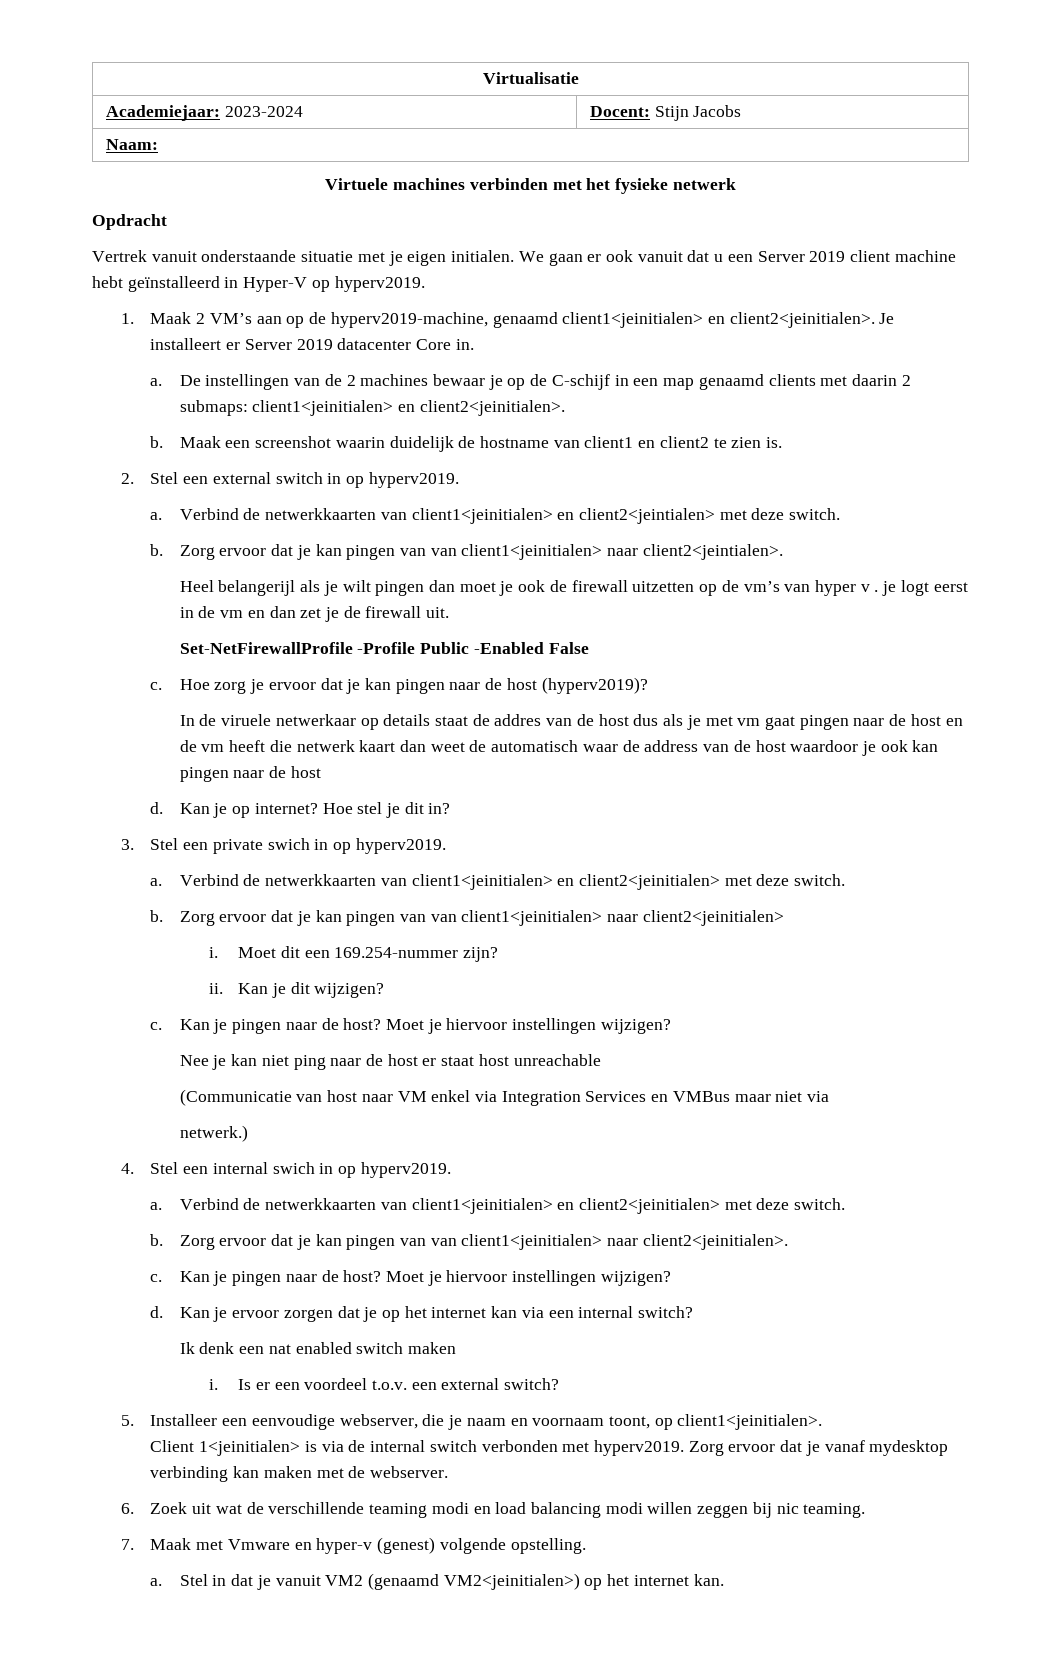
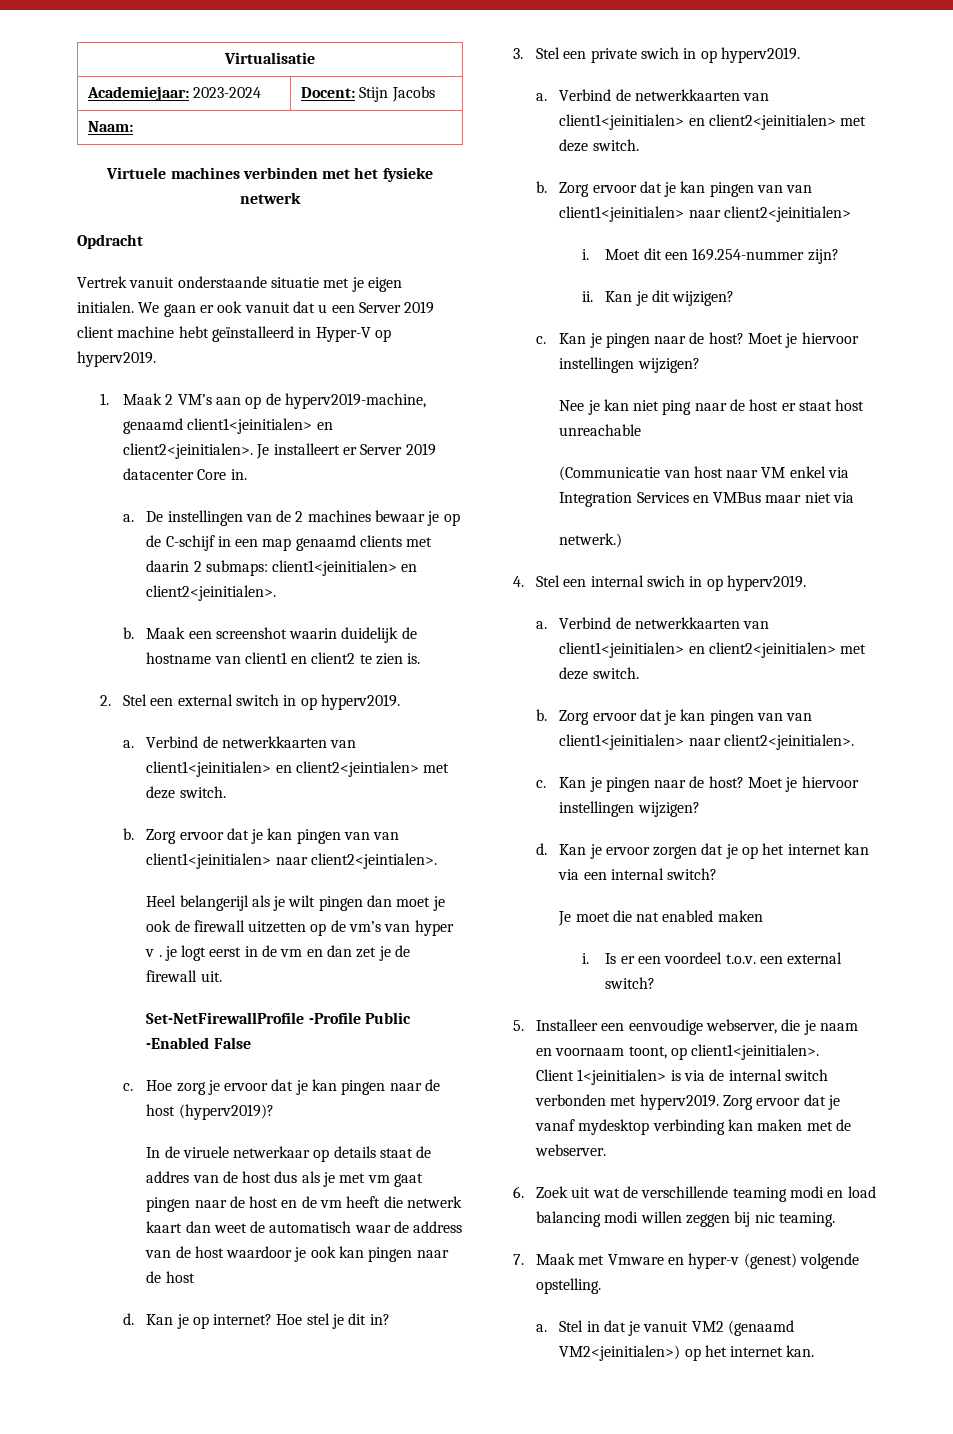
- Ik denk een nat enabled switch maken
+ Je moet die nat enabled maken

